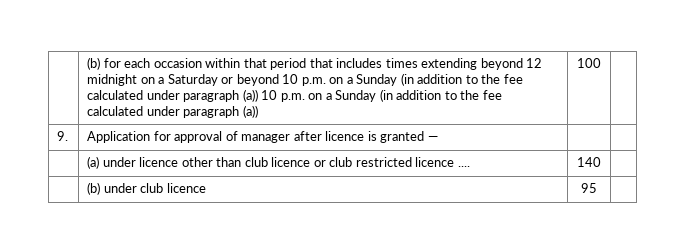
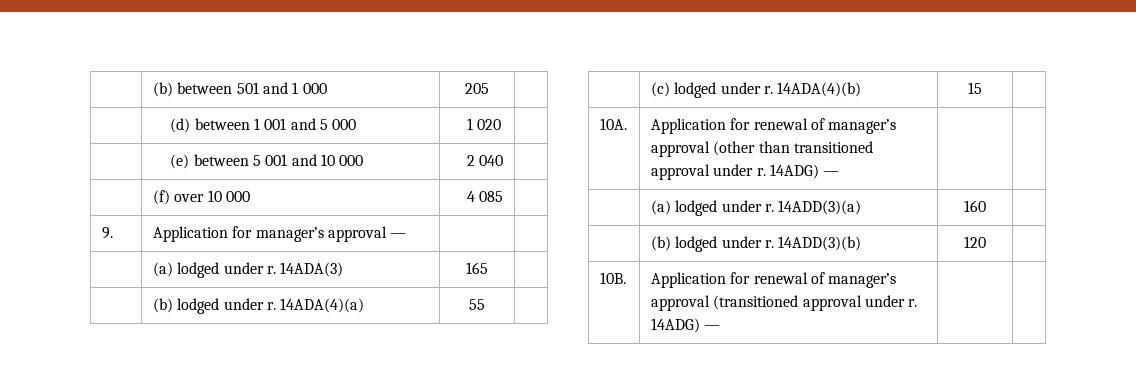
- (b) for each occasion within that period that includes times extending beyond 12 midnight on a Saturday or beyond 10 p.m. on a Sunday (in addition to the fee calculated under paragraph (a)) 10 p.m. on a Sunday (in addition to the fee calculated under paragraph (a)) | 100 |
- 9. | Application for approval of manager after licence is granted — | |
- | (a) under licence other than club licence or club restricted licence .... | 140 |
- | (b) under club licence | 95 |
+ (b) between 501 and 1 000 | 205 |
+ | (d) between 1 001 and 5 000 | 1 020 |
+ | (e) between 5 001 and 10 000 | 2 040 |
+ | (f) over 10 000 | 4 085 |
+ 9. | Application for manager’s approval — | |
+ | (a) lodged under r. 14ADA(3) | 165 |
+ | (b) lodged under r. 14ADA(4)(a) | 55 |
+ | (c) lodged under r. 14ADA(4)(b) | 15 |
+ 10A. | Application for renewal of manager’s approval (other than transitioned approval under r. 14ADG) — | |
+ | (a) lodged under r. 14ADD(3)(a) | 160 |
+ | (b) lodged under r. 14ADD(3)(b) | 120 |
+ 10B. | Application for renewal of manager’s approval (transitioned approval under r. 14ADG) — | |

